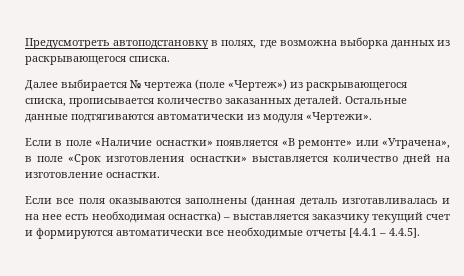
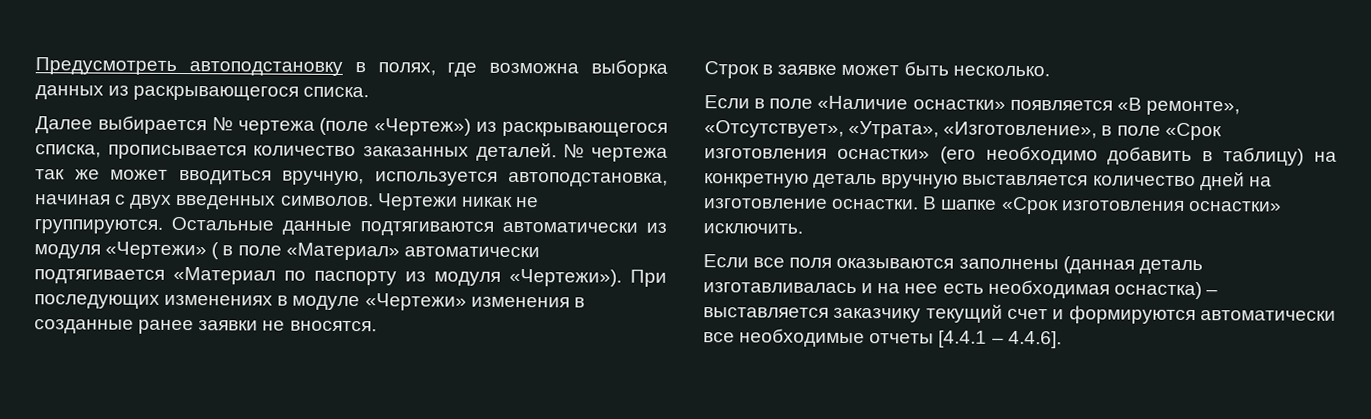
+ № чертежа так же может вводиться вручную, используется автоподстановка, начиная с двух введенных символов. Чертежи никак не группируются.
- Остальные данные подтягиваются автоматически из модуля «Чертежи».
+ Остальные данные подтягиваются автоматически из модуля «Чертежи» ( в поле «Материал» автоматически подтягивается «Материал по паспорту из модуля «Чертежи»). При последующих изменениях в модуле «Чертежи» изменения в созданные ранее заявки не вносятся.
+ Строк в заявке может быть несколько.
- Если в поле «Наличие оснастки» появляется «В ремонте» или «Утрачена», в поле «Срок изготовления оснастки» выставляется количество дней на изготовление оснастки.
+ Если в поле «Наличие оснастки» появляется «В ремонте», «Отсутствует», «Утрата», «Изготовление», в поле «Срок изготовления оснастки» (его необходимо добавить в таблицу) на конкретную деталь вручную выставляется количество дней на изготовление оснастки. В шапке «Срок изготовления оснастки» исключить.
- Если все поля оказываются заполнены (данная деталь изготавливалась и на нее есть необходимая оснастка) – выставляется заказчику текущий счет и формируются автоматически все необходимые отчеты [4.4.1 – 4.4.5].
+ Если все поля оказываются заполнены (данная деталь изготавливалась и на нее есть необходимая оснастка) – выставляется заказчику текущий счет и формируются автоматически все необходимые отчеты [4.4.1 – 4.4.6].

